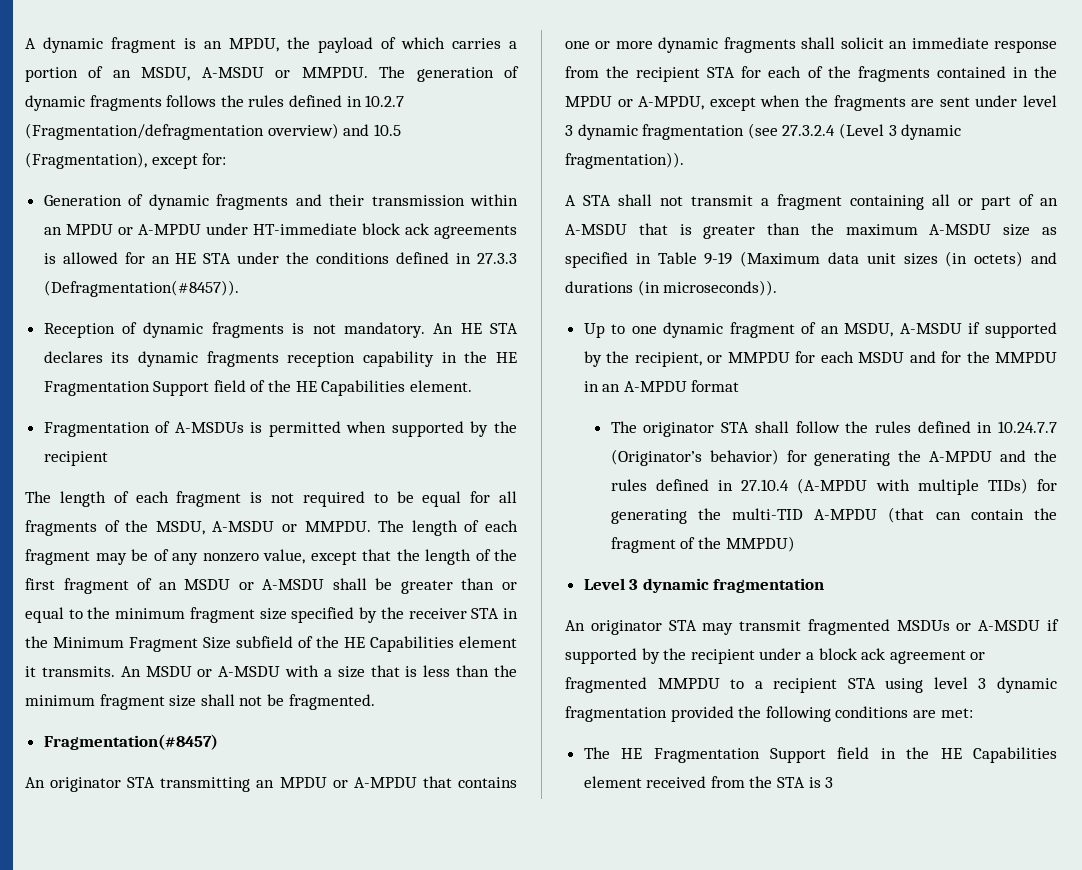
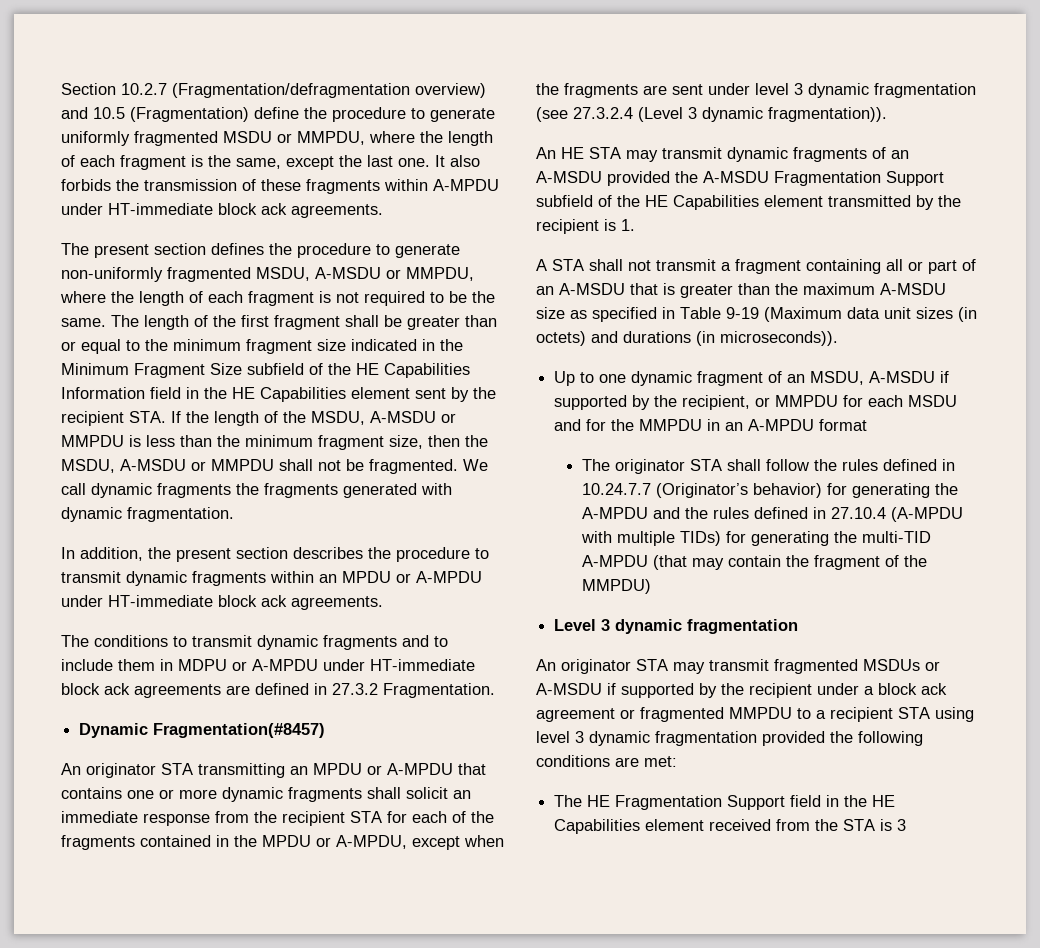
- A dynamic fragment is an MPDU, the payload of which carries a portion of an MSDU, A-MSDU or MMPDU. The generation of dynamic fragments follows the rules defined in 10.2.7 (Fragmentation/defragmentation overview) and 10.5 (Fragmentation), except for:
- Generation of dynamic fragments and their transmission within an MPDU or A-MPDU under HT-immediate block ack agreements is allowed for an HE STA under the conditions defined in 27.3.3 (Defragmentation(#8457)).
- Reception of dynamic fragments is not mandatory. An HE STA declares its dynamic fragments reception capability in the HE Fragmentation Support field of the HE Capabilities element.
- Fragmentation of A-MSDUs is permitted when supported by the recipient
- The length of each fragment is not required to be equal for all fragments of the MSDU, A-MSDU or MMPDU. The length of each fragment may be of any nonzero value, except that the length of the first fragment of an MSDU or A-MSDU shall be greater than or equal to the minimum fragment size specified by the receiver STA in the Minimum Fragment Size subfield of the HE Capabilities element it transmits. An MSDU or A-MSDU with a size that is less than the minimum fragment size shall not be fragmented.
- Fragmentation(#8457)
+ Section 10.2.7 (Fragmentation/defragmentation overview) and 10.5 (Fragmentation) define the procedure to generate uniformly fragmented MSDU or MMPDU, where the length of each fragment is the same, except the last one. It also forbids the transmission of these fragments within A-MPDU under HT-immediate block ack agreements.
+ The present section defines the procedure to generate non-uniformly fragmented MSDU, A-MSDU or MMPDU, where the length of each fragment is not required to be the same. The length of the first fragment shall be greater than or equal to the minimum fragment size indicated in the Minimum Fragment Size subfield of the HE Capabilities Information field in the HE Capabilities element sent by the recipient STA. If the length of the MSDU, A-MSDU or MMPDU is less than the minimum fragment size, then the MSDU, A-MSDU or MMPDU shall not be fragmented. We call dynamic fragments the fragments generated with dynamic fragmentation.
+ In addition, the present section describes the procedure to transmit dynamic fragments within an MPDU or A-MPDU under HT-immediate block ack agreements.
+ The conditions to transmit dynamic fragments and to include them in MDPU or A-MPDU under HT-immediate block ack agreements are defined in 27.3.2 Fragmentation.
+ Dynamic Fragmentation(#8457)
+ An HE STA may transmit dynamic fragments of an A-MSDU provided the A-MSDU Fragmentation Support subfield of the HE Capabilities element transmitted by the recipient is 1.
- The originator STA shall follow the rules defined in 10.24.7.7 (Originator’s behavior) for generating the A-MPDU and the rules defined in 27.10.4 (A-MPDU with multiple TIDs) for generating the multi-TID A-MPDU (that can contain the fragment of the MMPDU)
+ The originator STA shall follow the rules defined in 10.24.7.7 (Originator’s behavior) for generating the A-MPDU and the rules defined in 27.10.4 (A-MPDU with multiple TIDs) for generating the multi-TID A-MPDU (that may contain the fragment of the MMPDU)

